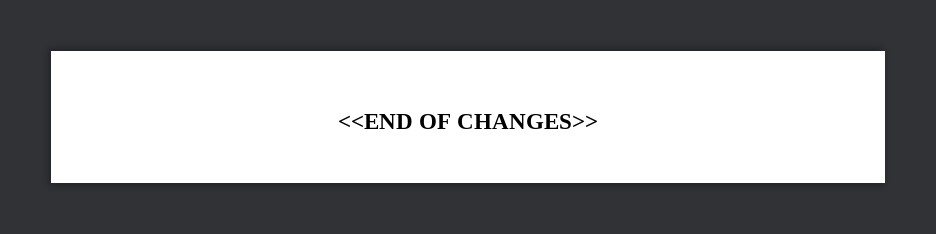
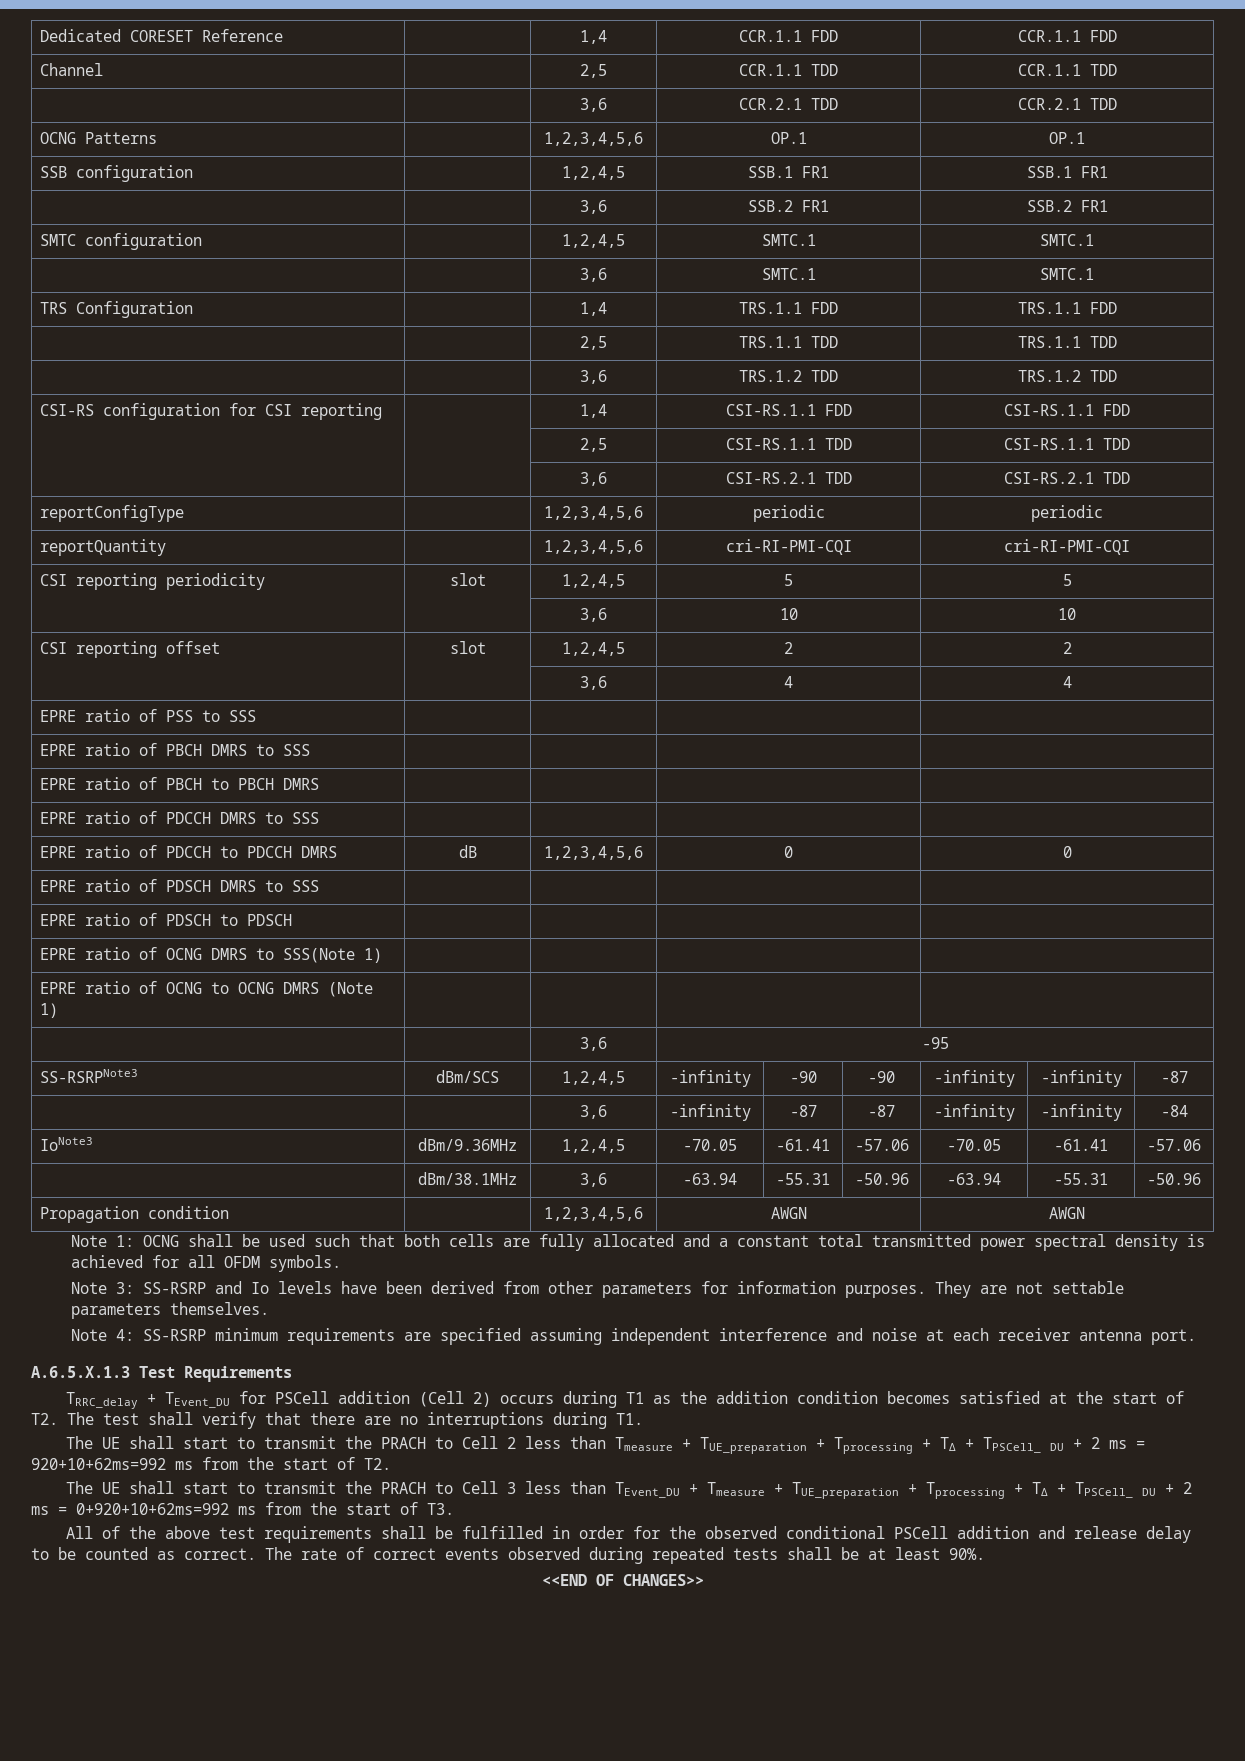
+ Dedicated CORESET Reference | | 1,4 | CCR.1.1 FDD | CCR.1.1 FDD
+ Channel | | 2,5 | CCR.1.1 TDD | CCR.1.1 TDD
+ | | 3,6 | CCR.2.1 TDD | CCR.2.1 TDD
+ OCNG Patterns | | 1,2,3,4,5,6 | OP.1 | OP.1
+ SSB configuration | | 1,2,4,5 | SSB.1 FR1 | SSB.1 FR1
+ | | 3,6 | SSB.2 FR1 | SSB.2 FR1
+ SMTC configuration | | 1,2,4,5 | SMTC.1 | SMTC.1
+ | | 3,6 | SMTC.1 | SMTC.1
+ TRS Configuration | | 1,4 | TRS.1.1 FDD | TRS.1.1 FDD
+ | | 2,5 | TRS.1.1 TDD | TRS.1.1 TDD
+ | | 3,6 | TRS.1.2 TDD | TRS.1.2 TDD
+ CSI-RS configuration for CSI reporting | | 1,4 | CSI-RS.1.1 FDD | CSI-RS.1.1 FDD
+ | | 2,5 | CSI-RS.1.1 TDD | CSI-RS.1.1 TDD
+ | | 3,6 | CSI-RS.2.1 TDD | CSI-RS.2.1 TDD
+ reportConfigType | | 1,2,3,4,5,6 | periodic | periodic
+ reportQuantity | | 1,2,3,4,5,6 | cri-RI-PMI-CQI | cri-RI-PMI-CQI
+ CSI reporting periodicity | slot | 1,2,4,5 | 5 | 5
+ | | 3,6 | 10 | 10
+ CSI reporting offset | slot | 1,2,4,5 | 2 | 2
+ | | 3,6 | 4 | 4
+ EPRE ratio of PSS to SSS | | | |
+ EPRE ratio of PBCH DMRS to SSS | | | |
+ EPRE ratio of PBCH to PBCH DMRS | | | |
+ EPRE ratio of PDCCH DMRS to SSS | | | |
+ EPRE ratio of PDCCH to PDCCH DMRS | dB | 1,2,3,4,5,6 | 0 | 0
+ EPRE ratio of PDSCH DMRS to SSS | | | |
+ EPRE ratio of PDSCH to PDSCH | | | |
+ EPRE ratio of OCNG DMRS to SSS(Note 1) | | | |
+ EPRE ratio of OCNG to OCNG DMRS (Note 1) | | | |
+ | | 3,6 | -95
+ SS-RSRPNote3 | dBm/SCS | 1,2,4,5 | -infinity | -90 | -90 | -infinity | -infinity | -87
+ | | 3,6 | -infinity | -87 | -87 | -infinity | -infinity | -84
+ IoNote3 | dBm/9.36MHz | 1,2,4,5 | -70.05 | -61.41 | -57.06 | -70.05 | -61.41 | -57.06
+ | dBm/38.1MHz | 3,6 | -63.94 | -55.31 | -50.96 | -63.94 | -55.31 | -50.96
+ Propagation condition | | 1,2,3,4,5,6 | AWGN | AWGN
+ Note 1: OCNG shall be used such that both cells are fully allocated and a constant total transmitted power spectral density is achieved for all OFDM symbols.
+ Note 3: SS-RSRP and Io levels have been derived from other parameters for information purposes. They are not settable parameters themselves.
+ Note 4: SS-RSRP minimum requirements are specified assuming independent interference and noise at each receiver antenna port.
+ A.6.5.X.1.3 Test Requirements
+ TRRC_delay + TEvent_DU for PSCell addition (Cell 2) occurs during T1 as the addition condition becomes satisfied at the start of T2. The test shall verify that there are no interruptions during T1.
+ The UE shall start to transmit the PRACH to Cell 2 less than Tmeasure + TUE_preparation + Tprocessing + T∆ + TPSCell_ DU + 2 ms = 920+10+62ms=992 ms from the start of T2.
+ The UE shall start to transmit the PRACH to Cell 3 less than TEvent_DU + Tmeasure + TUE_preparation + Tprocessing + T∆ + TPSCell_ DU + 2 ms = 0+920+10+62ms=992 ms from the start of T3.
+ All of the above test requirements shall be fulfilled in order for the observed conditional PSCell addition and release delay to be counted as correct. The rate of correct events observed during repeated tests shall be at least 90%.

